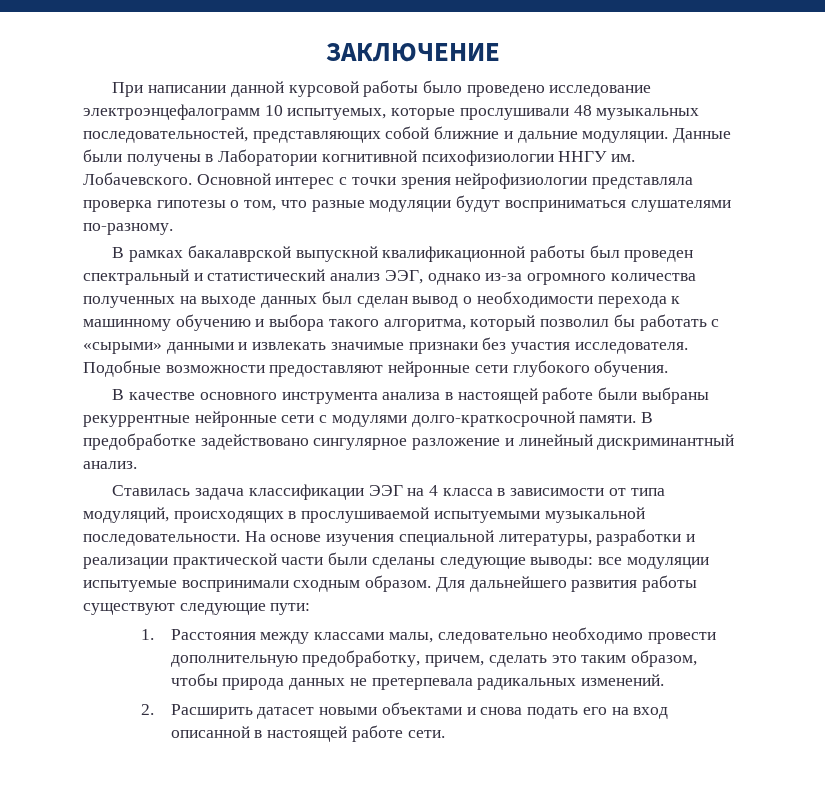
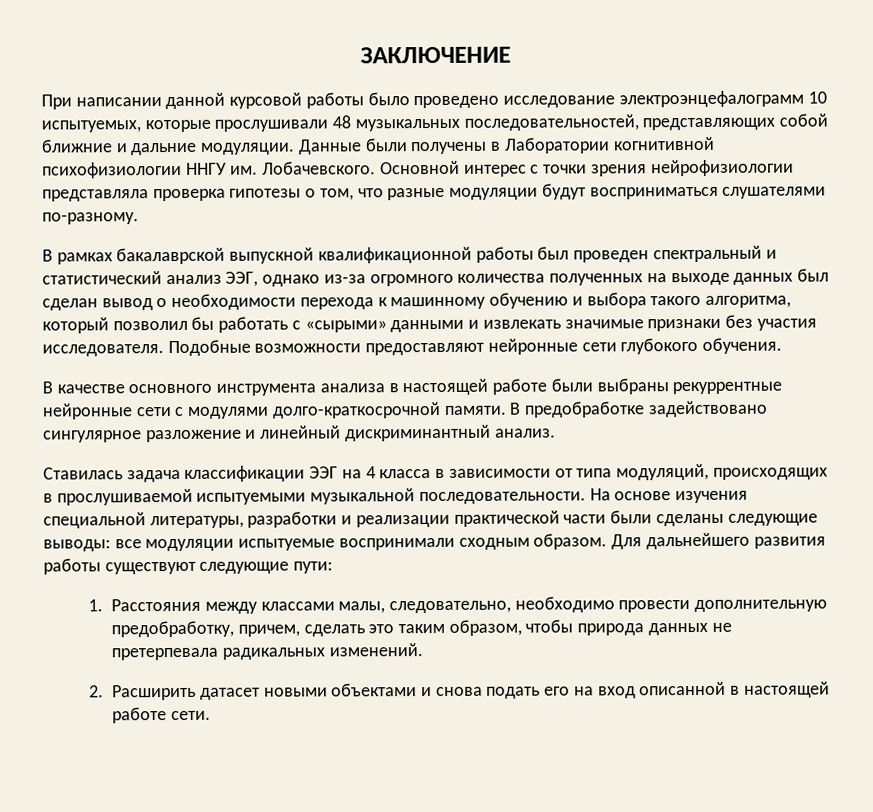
- 1. Расстояния между классами малы, следовательно необходимо провести дополнительную предобработку, причем, сделать это таким образом, чтобы природа данных не претерпевала радикальных изменений.
+ 1. Расстояния между классами малы, следовательно, необходимо провести дополнительную предобработку, причем, сделать это таким образом, чтобы природа данных не претерпевала радикальных изменений.

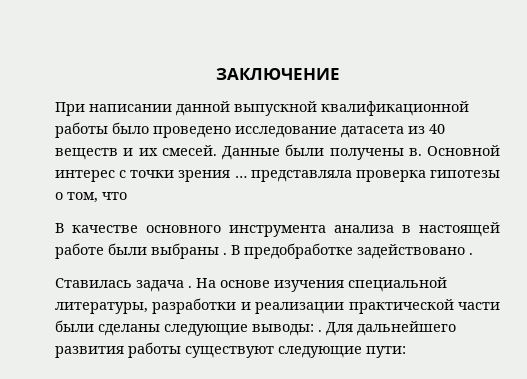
- При написании данной курсовой работы было проведено исследование электроэнцефалограмм 10 испытуемых, которые прослушивали 48 музыкальных последовательностей, представляющих собой ближние и дальние модуляции. Данные были получены в Лаборатории когнитивной психофизиологии ННГУ им. Лобачевского.
+ При написании данной выпускной квалификационной работы было проведено исследование датасета из 40 веществ и их смесей. Данные были получены в.
- Основной интерес с точки зрения нейрофизиологии представляла проверка гипотезы о том, что разные модуляции будут восприниматься слушателями по-разному.
- В рамках бакалаврской выпускной квалификационной работы был проведен спектральный и статистический анализ ЭЭГ, однако из-за огромного количества полученных на выходе данных был сделан вывод о необходимости перехода к машинному обучению и выбора такого алгоритма, который позволил бы работать с «сырыми» данными и извлекать значимые признаки без участия исследователя. Подобные возможности предоставляют нейронные сети глубокого обучения.
+ Основной интерес с точки зрения … представляла проверка гипотезы о том, что
- В качестве основного инструмента анализа в настоящей работе были выбраны рекуррентные нейронные сети с модулями долго-краткосрочной памяти. В предобработке задействовано сингулярное разложение и линейный дискриминантный анализ.
- Ставилась задача классификации ЭЭГ на 4 класса в зависимости от типа модуляций, происходящих в прослушиваемой испытуемыми музыкальной последовательности.
+ В качестве основного инструмента анализа в настоящей работе были выбраны . В предобработке задействовано .
+ Ставилась задача .
- На основе изучения специальной литературы, разработки и реализации практической части были сделаны следующие выводы: все модуляции испытуемые воспринимали сходным образом.
+ На основе изучения специальной литературы, разработки и реализации практической части были сделаны следующие выводы: .
- 1. Расстояния между классами малы, следовательно, необходимо провести дополнительную предобработку, причем, сделать это таким образом, чтобы природа данных не претерпевала радикальных изменений.
- 2. Расширить датасет новыми объектами и снова подать его на вход описанной в настоящей работе сети.

